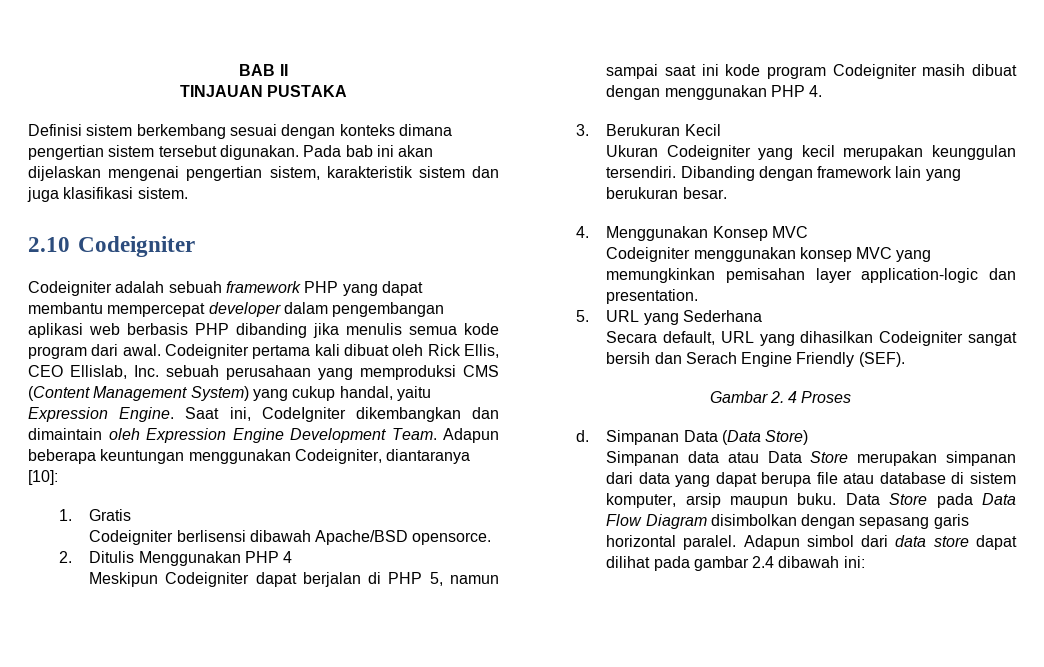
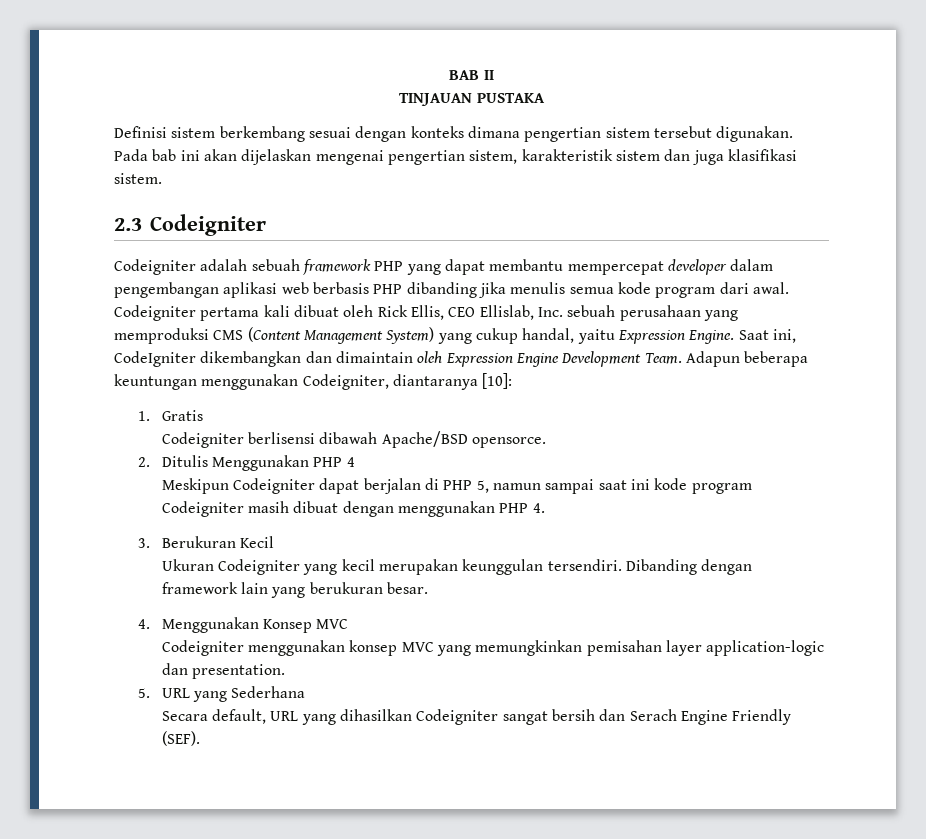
- 2.10 Codeigniter
+ 2.3 Codeigniter
- Gambar 2. 4 Proses
- d. Simpanan Data (Data Store)
- Simpanan data atau Data Store merupakan simpanan dari data yang dapat berupa file atau database di sistem komputer, arsip maupun buku. Data Store pada Data Flow Diagram disimbolkan dengan sepasang garis horizontal paralel. Adapun simbol dari data store dapat dilihat pada gambar 2.4 dibawah ini:

